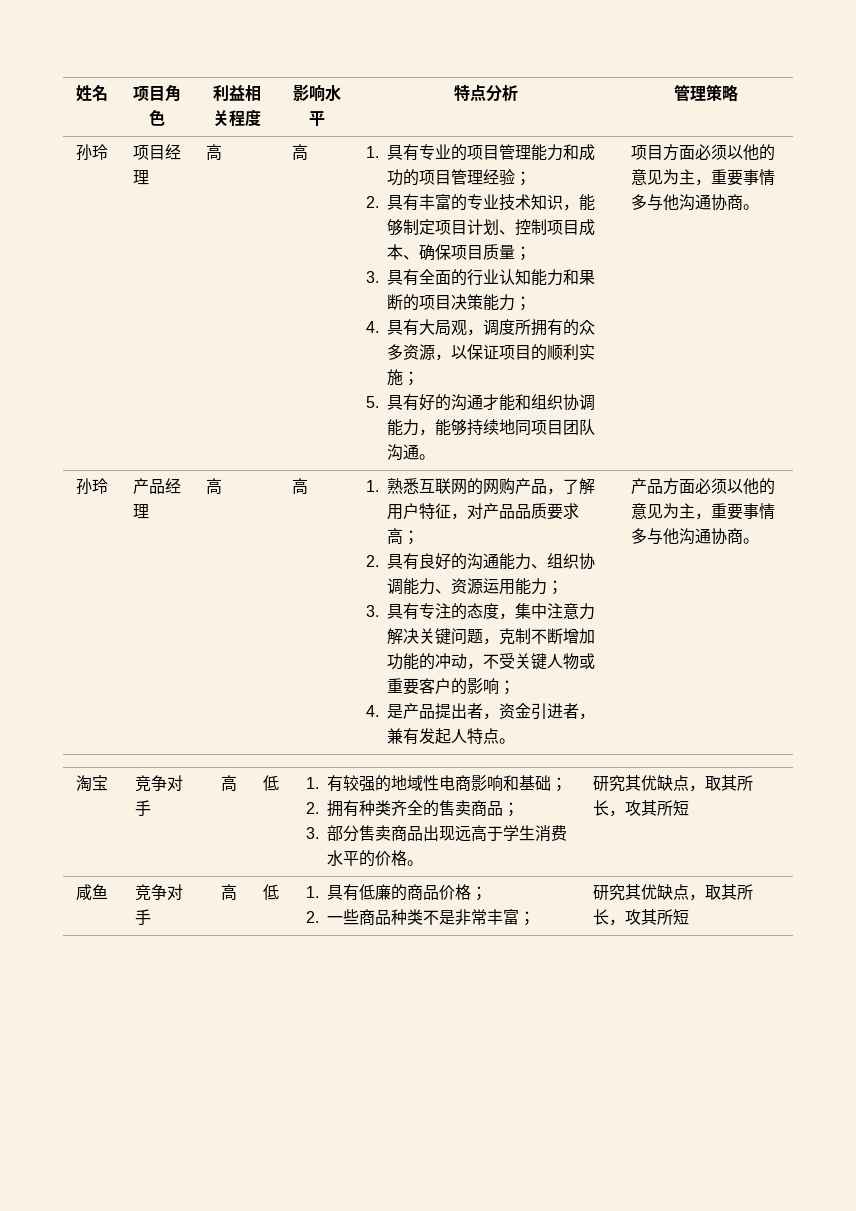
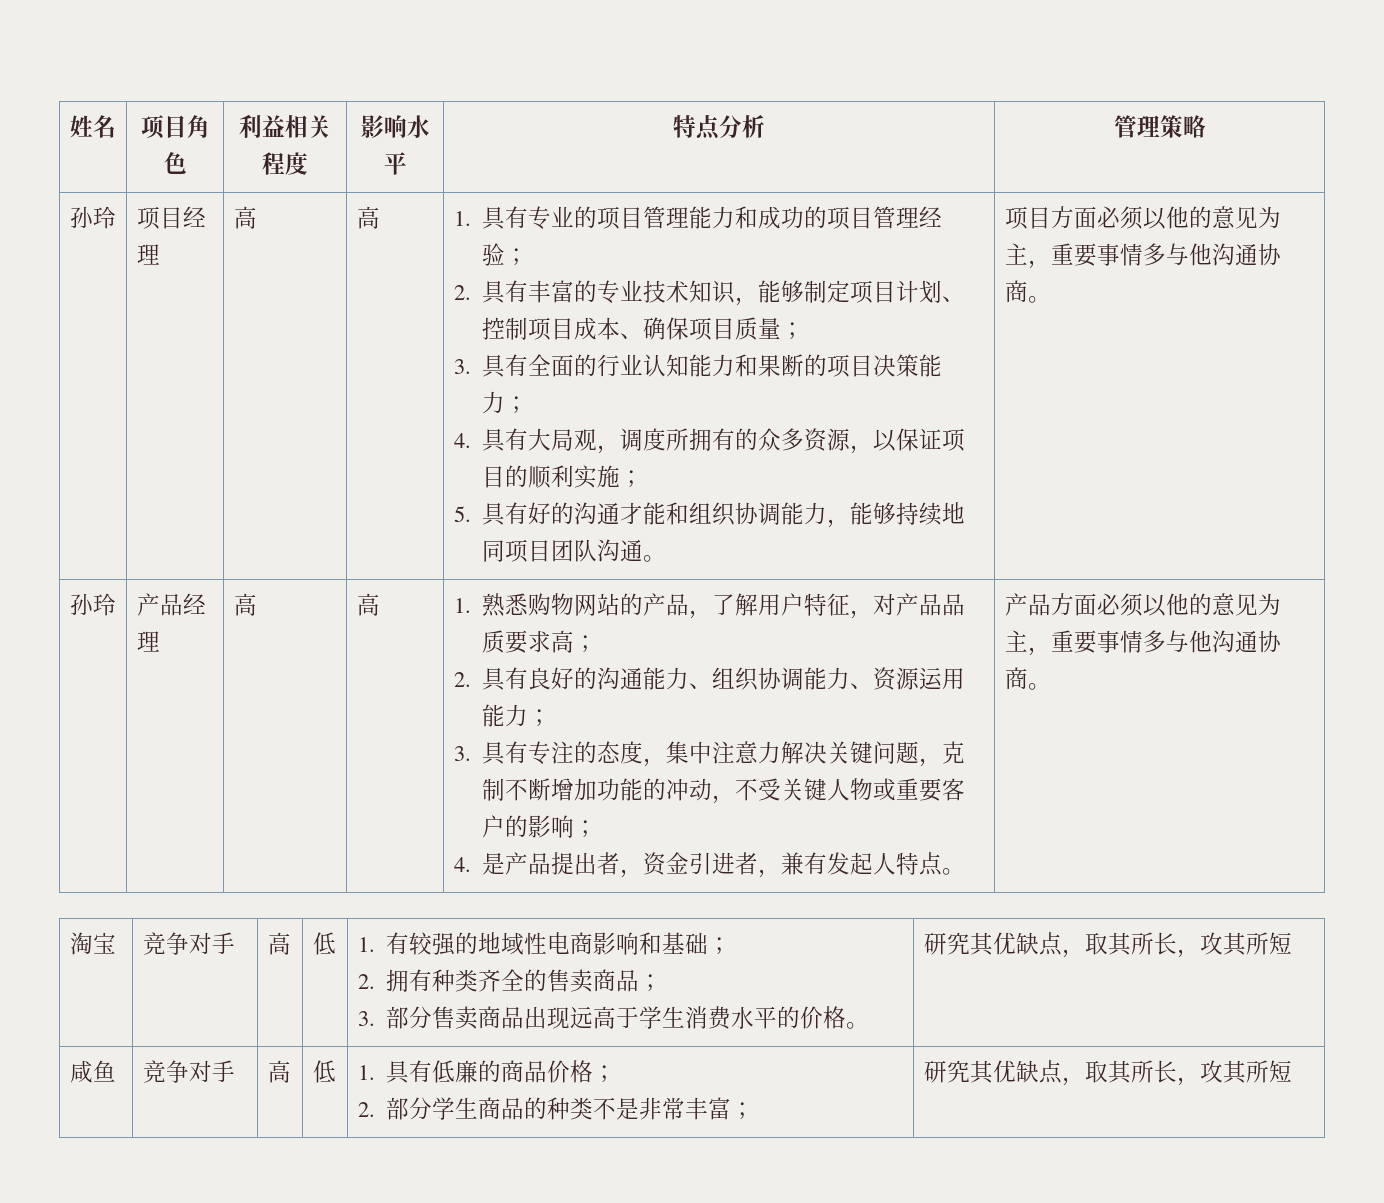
- 1.熟悉互联网的网购产品，了解用户特征，对产品品质要求高；
+ 1.熟悉购物网站的产品，了解用户特征，对产品品质要求高；
  咸鱼 | 竞争对手 | 高 | 低 | 1.具有低廉的商品价格；
- 2.一些商品种类不是非常丰富； | 研究其优缺点，取其所长，攻其所短
+ 2.部分学生商品的种类不是非常丰富； | 研究其优缺点，取其所长，攻其所短

